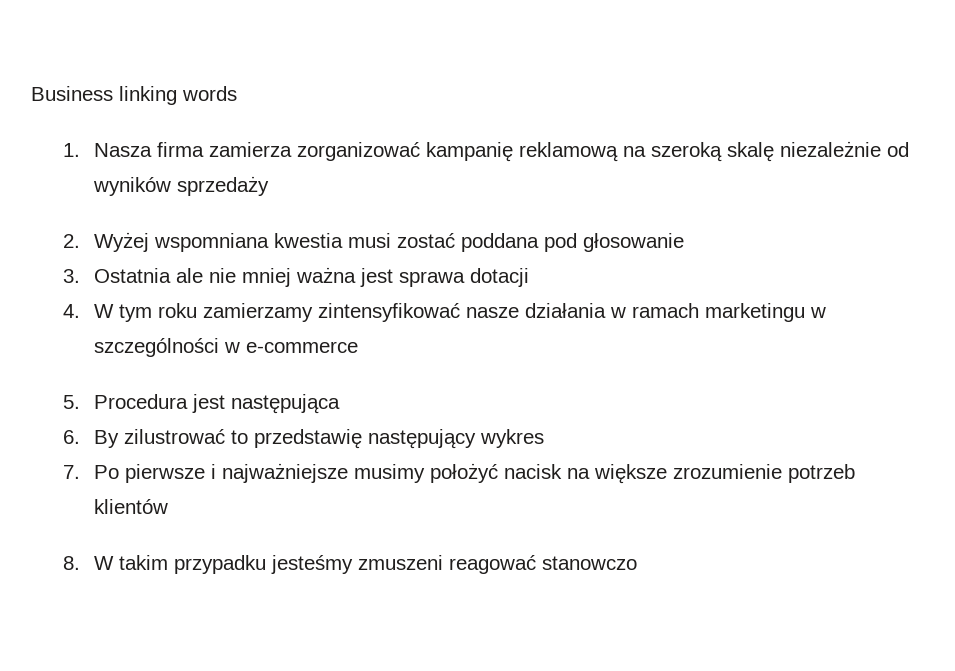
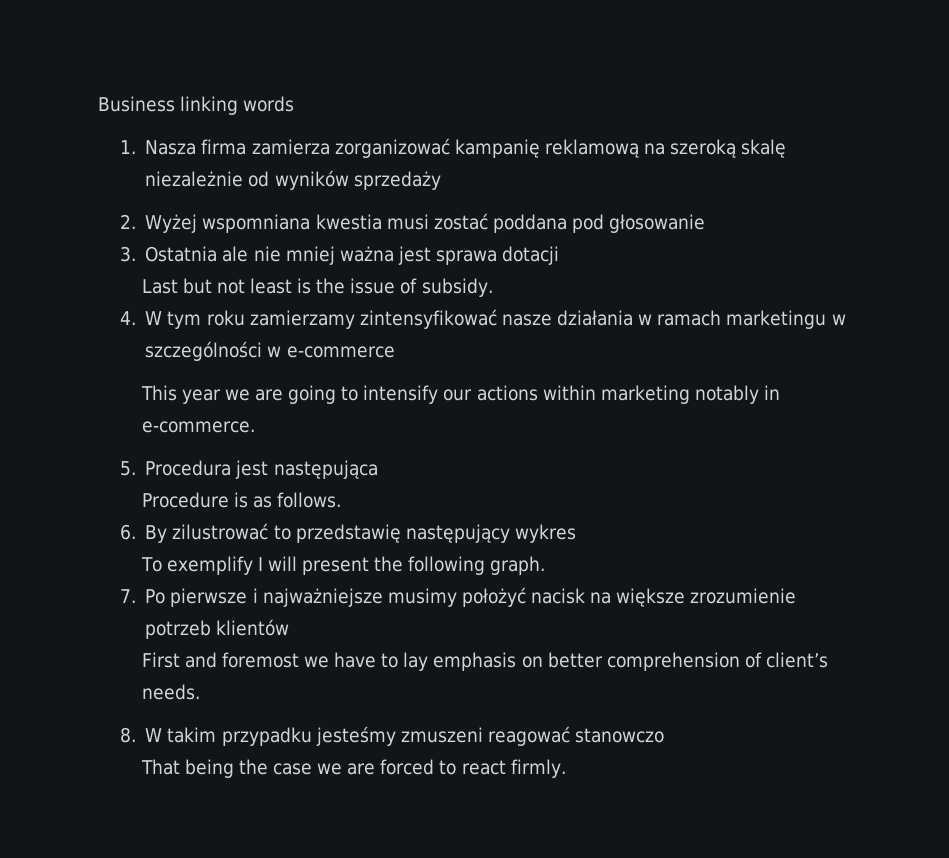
+ Last but not least is the issue of subsidy.
+ This year we are going to intensify our actions within marketing notably in e-commerce.
+ Procedure is as follows.
+ To exemplify I will present the following graph.
+ First and foremost we have to lay emphasis on better comprehension of client’s needs.
+ That being the case we are forced to react firmly.

